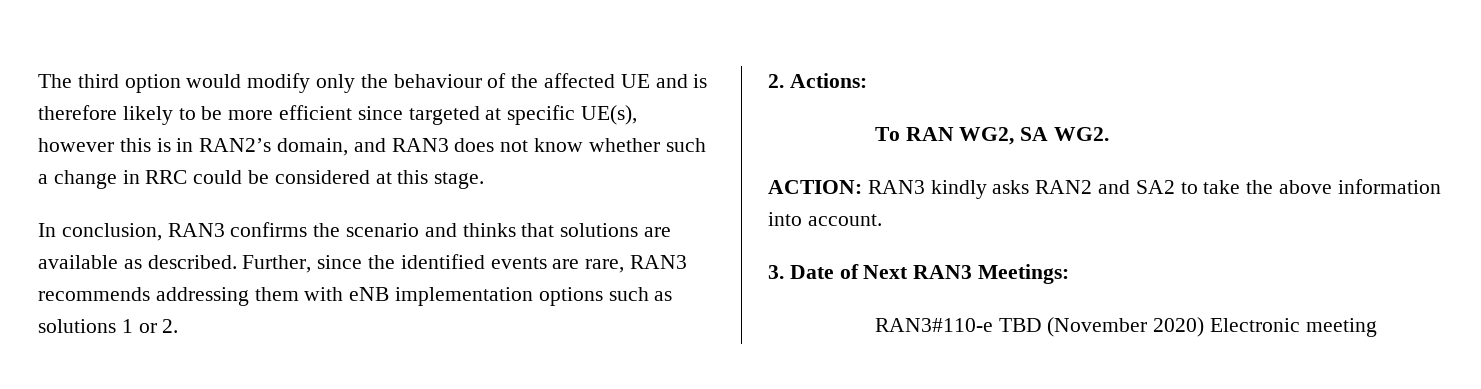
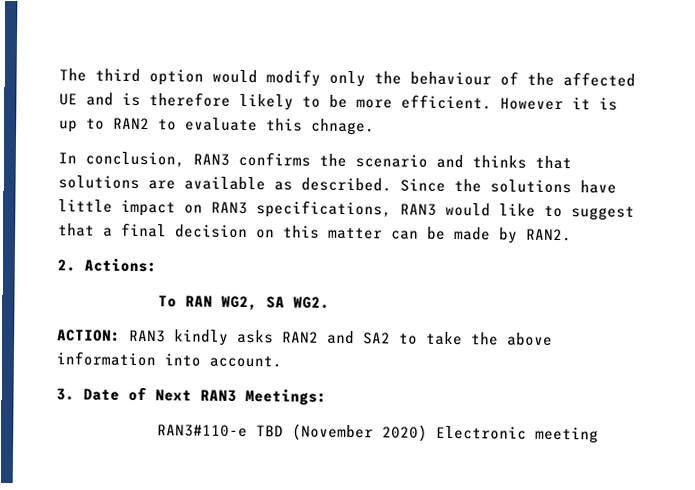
- The third option would modify only the behaviour of the affected UE and is therefore likely to be more efficient since targeted at specific UE(s), however this is in RAN2’s domain, and RAN3 does not know whether such a change in RRC could be considered at this stage.
+ The third option would modify only the behaviour of the affected UE and is therefore likely to be more efficient. However it is up to RAN2 to evaluate this chnage.
- Further, since the identified events are rare, RAN3 recommends addressing them with eNB implementation options such as solutions 1 or 2.
+ Since the solutions have little impact on RAN3 specifications, RAN3 would like to suggest that a final decision on this matter can be made by RAN2.

